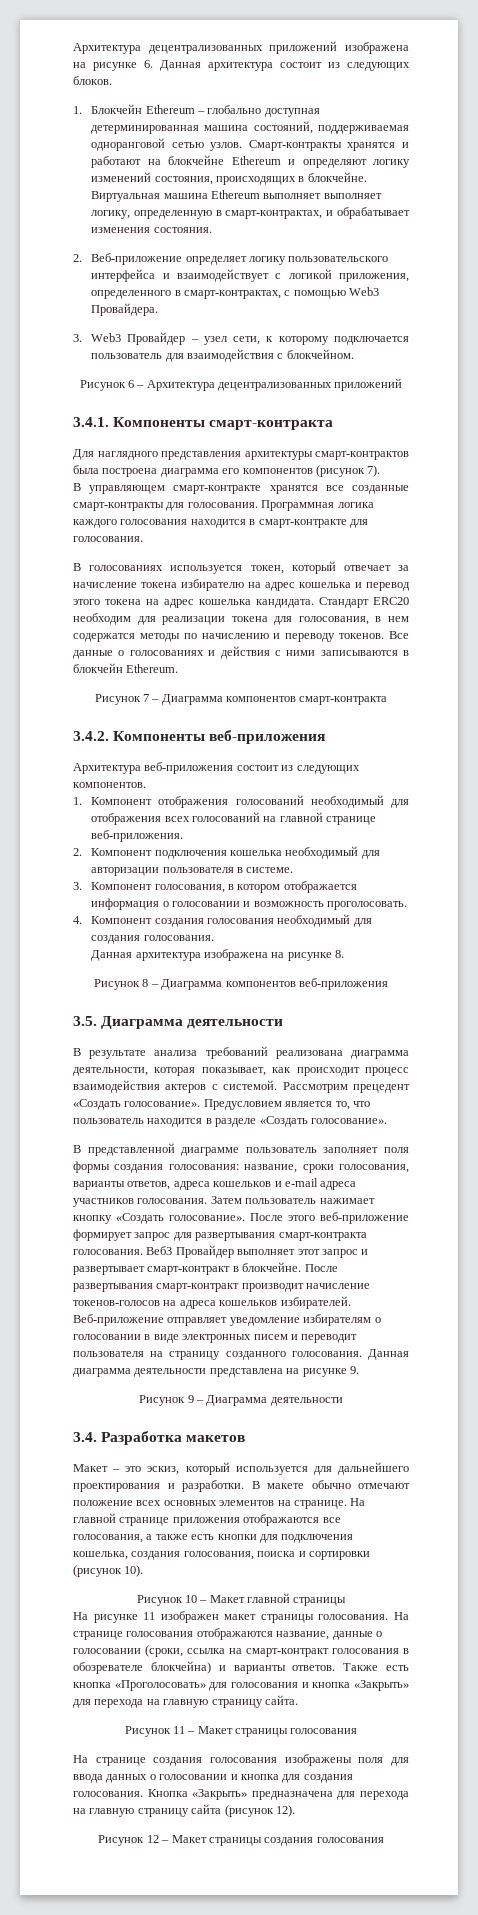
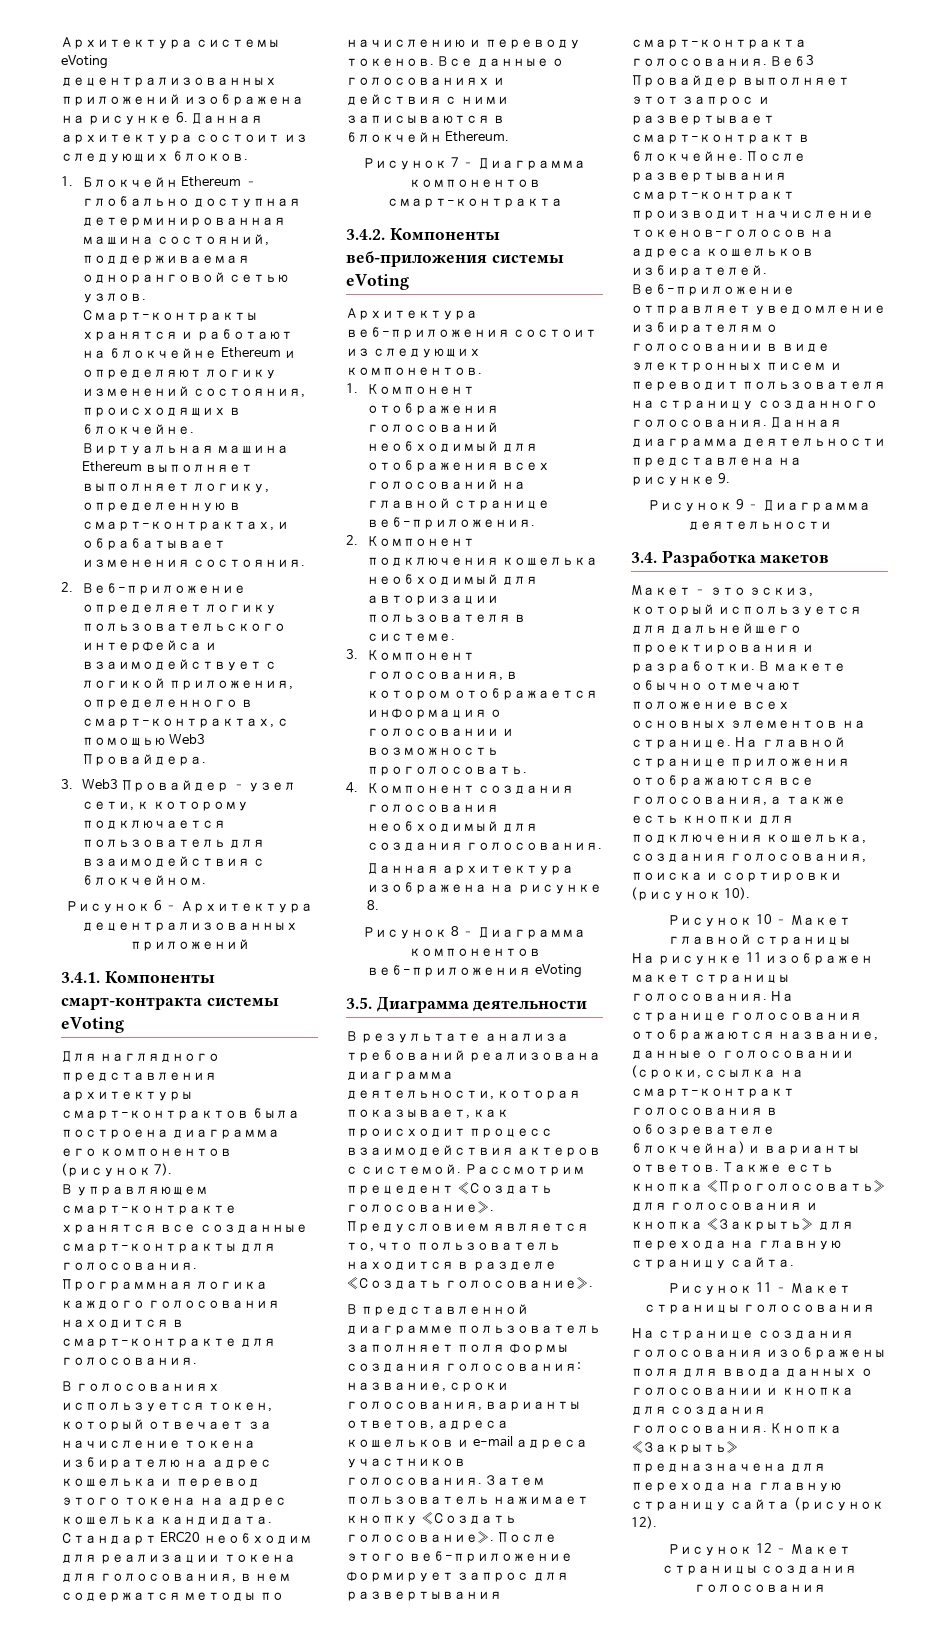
- Архитектура децентрализованных приложений изображена на рисунке 6. Данная архитектура состоит из следующих блоков.
+ Архитектура системы eVoting децентрализованных приложений изображена на рисунке 6. Данная архитектура состоит из следующих блоков.
- 3.4.1. Компоненты смарт-контракта
+ 3.4.1. Компоненты смарт-контракта системы eVoting
- 3.4.2. Компоненты веб-приложения
+ 3.4.2. Компоненты веб-приложения системы eVoting
- Рисунок 8 – Диаграмма компонентов веб-приложения
+ Рисунок 8 – Диаграмма компонентов веб-приложения eVoting

